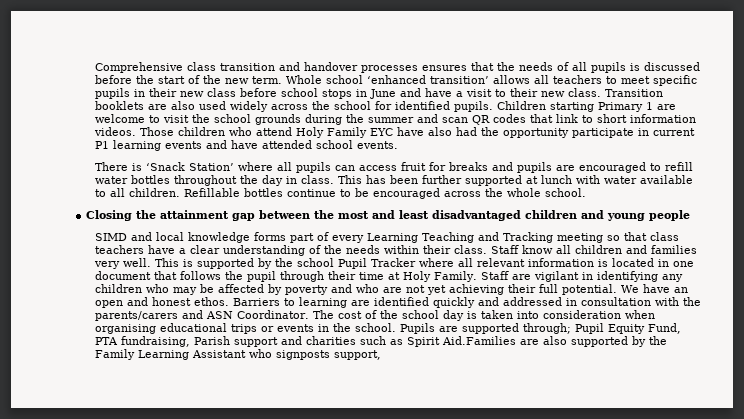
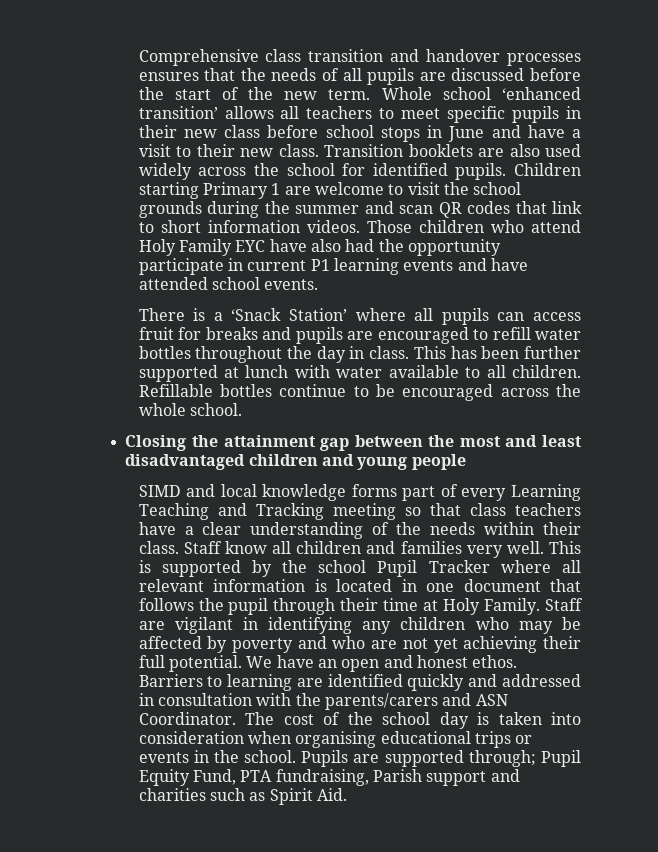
- Comprehensive class transition and handover processes ensures that the needs of all pupils is discussed before the start of the new term.
+ Comprehensive class transition and handover processes ensures that the needs of all pupils are discussed before the start of the new term.
- There is ‘Snack Station’ where all pupils can access fruit for breaks and pupils are encouraged to refill water bottles throughout the day in class.
+ There is a ‘Snack Station’ where all pupils can access fruit for breaks and pupils are encouraged to refill water bottles throughout the day in class.
- Pupils are supported through; Pupil Equity Fund, PTA fundraising, Parish support and charities such as Spirit Aid.Families are also supported by the Family Learning Assistant who signposts support,
+ Pupils are supported through; Pupil Equity Fund, PTA fundraising, Parish support and charities such as Spirit Aid.

